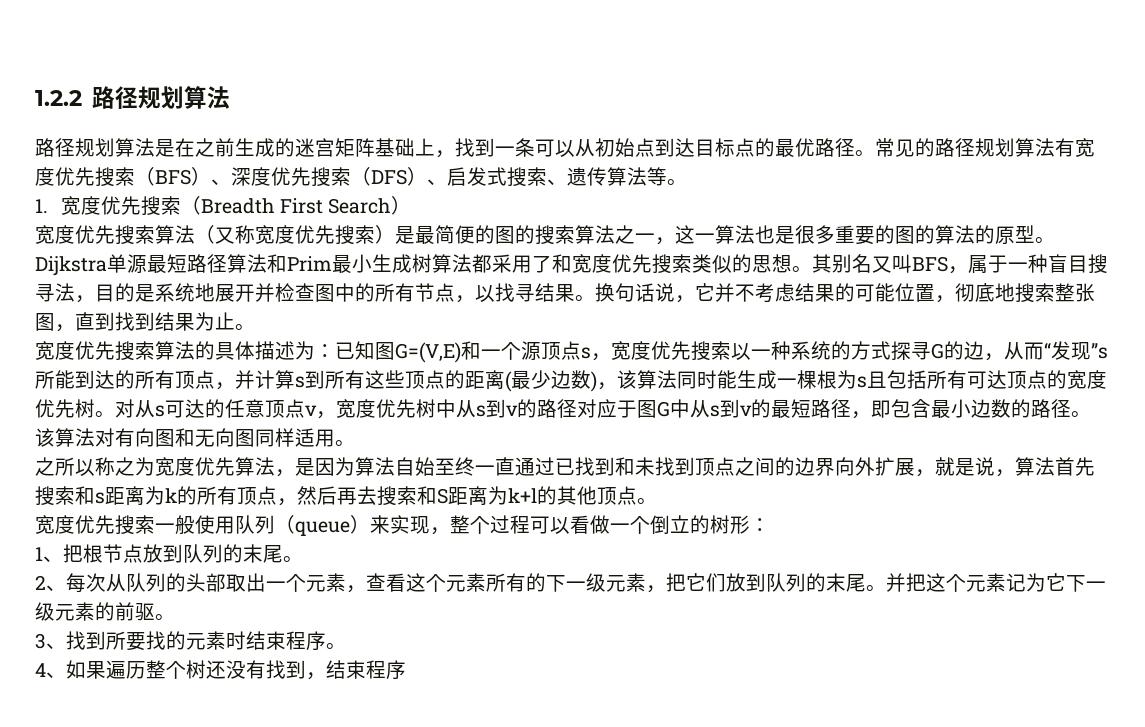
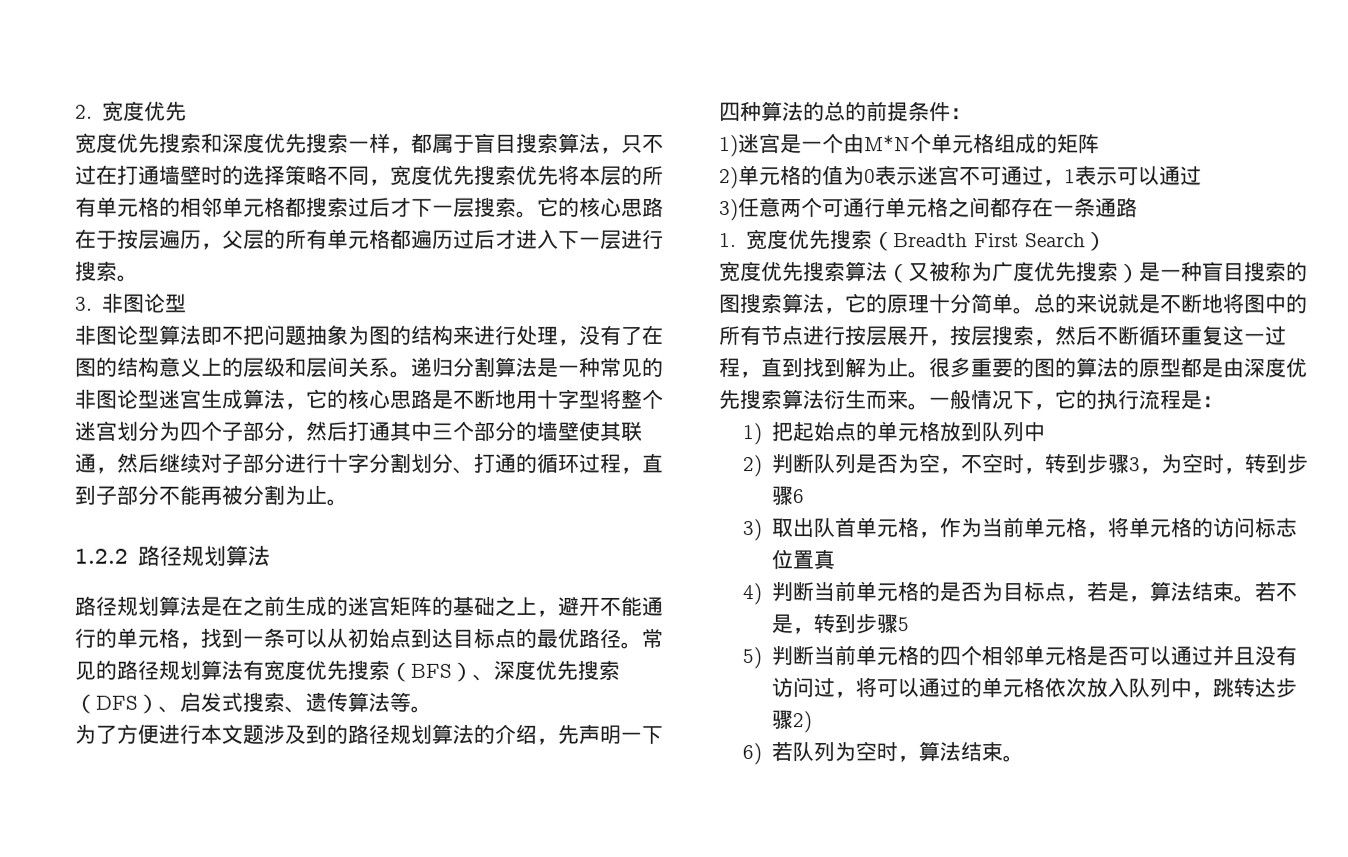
+ 2.宽度优先
+ 宽度优先搜索和深度优先搜索一样，都属于盲目搜索算法，只不过在打通墙壁时的选择策略不同，宽度优先搜索优先将本层的所有单元格的相邻单元格都搜索过后才下一层搜索。它的核心思路在于按层遍历，父层的所有单元格都遍历过后才进入下一层进行搜索。
+ 3.非图论型
+ 非图论型算法即不把问题抽象为图的结构来进行处理，没有了在图的结构意义上的层级和层间关系。递归分割算法是一种常见的非图论型迷宫生成算法，它的核心思路是不断地用十字型将整个迷宫划分为四个子部分，然后打通其中三个部分的墙壁使其联通，然后继续对子部分进行十字分割划分、打通的循环过程，直到子部分不能再被分割为止。
- 路径规划算法是在之前生成的迷宫矩阵基础上，找到一条可以从初始点到达目标点的最优路径。
+ 路径规划算法是在之前生成的迷宫矩阵的基础之上，避开不能通行的单元格，找到一条可以从初始点到达目标点的最优路径。
+ 为了方便进行本文题涉及到的路径规划算法的介绍，先声明一下四种算法的总的前提条件：
+ 1)迷宫是一个由M*N个单元格组成的矩阵
+ 2)单元格的值为0表示迷宫不可通过，1表示可以通过
+ 3)任意两个可通行单元格之间都存在一条通路
- 宽度优先搜索算法（又称宽度优先搜索）是最简便的图的搜索算法之一，这一算法也是很多重要的图的算法的原型。Dijkstra单源最短路径算法和Prim最小生成树算法都采用了和宽度优先搜索类似的思想。其别名又叫BFS，属于一种盲目搜寻法，目的是系统地展开并检查图中的所有节点，以找寻结果。换句话说，它并不考虑结果的可能位置，彻底地搜索整张图，直到找到结果为止。
- 宽度优先搜索算法的具体描述为：已知图G=(V,E)和一个源顶点s，宽度优先搜索以一种系统的方式探寻G的边，从而“发现”s所能到达的所有顶点，并计算s到所有这些顶点的距离(最少边数)，该算法同时能生成一棵根为s且包括所有可达顶点的宽度优先树。对从s可达的任意顶点v，宽度优先树中从s到v的路径对应于图G中从s到v的最短路径，即包含最小边数的路径。该算法对有向图和无向图同样适用。
- 之所以称之为宽度优先算法，是因为算法自始至终一直通过已找到和未找到顶点之间的边界向外扩展，就是说，算法首先搜索和s距离为k的所有顶点，然后再去搜索和S距离为k+l的其他顶点。
- 宽度优先搜索一般使用队列（queue）来实现，整个过程可以看做一个倒立的树形：
- 1、把根节点放到队列的末尾。
- 2、每次从队列的头部取出一个元素，查看这个元素所有的下一级元素，把它们放到队列的末尾。并把这个元素记为它下一级元素的前驱。
- 3、找到所要找的元素时结束程序。
- 4、如果遍历整个树还没有找到，结束程序
+ 宽度优先搜索算法（又被称为广度优先搜索）是一种盲目搜索的图搜索算法，它的原理十分简单。总的来说就是不断地将图中的所有节点进行按层展开，按层搜索，然后不断循环重复这一过程，直到找到解为止。很多重要的图的算法的原型都是由深度优先搜索算法衍生而来。一般情况下，它的执行流程是：
+ 1)把起始点的单元格放到队列中
+ 2)判断队列是否为空，不空时，转到步骤3，为空时，转到步骤6
+ 3)取出队首单元格，作为当前单元格，将单元格的访问标志位置真
+ 4)判断当前单元格的是否为目标点，若是，算法结束。若不是，转到步骤5
+ 5)判断当前单元格的四个相邻单元格是否可以通过并且没有访问过，将可以通过的单元格依次放入队列中，跳转达步骤2)
+ 6)若队列为空时，算法结束。

